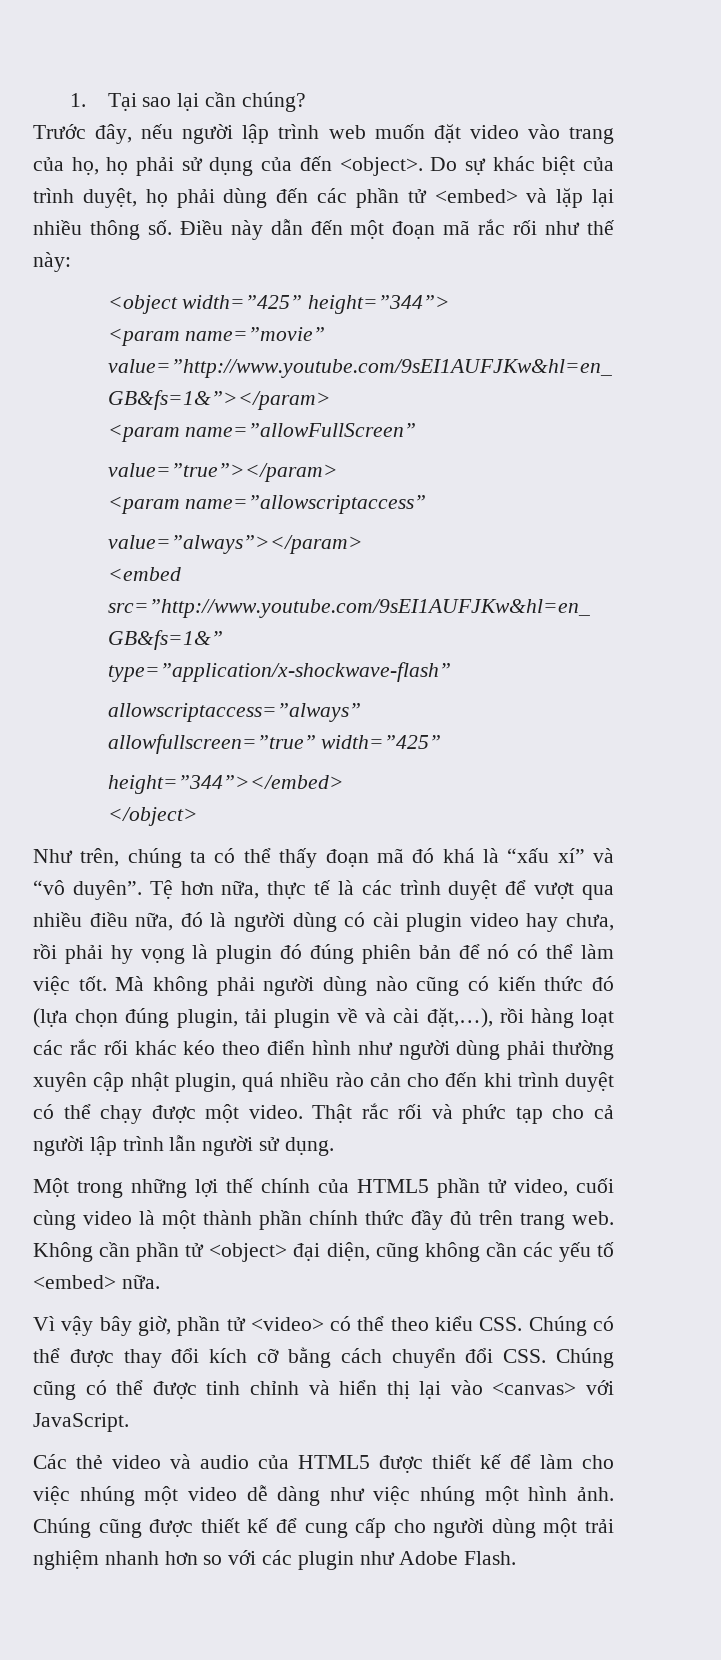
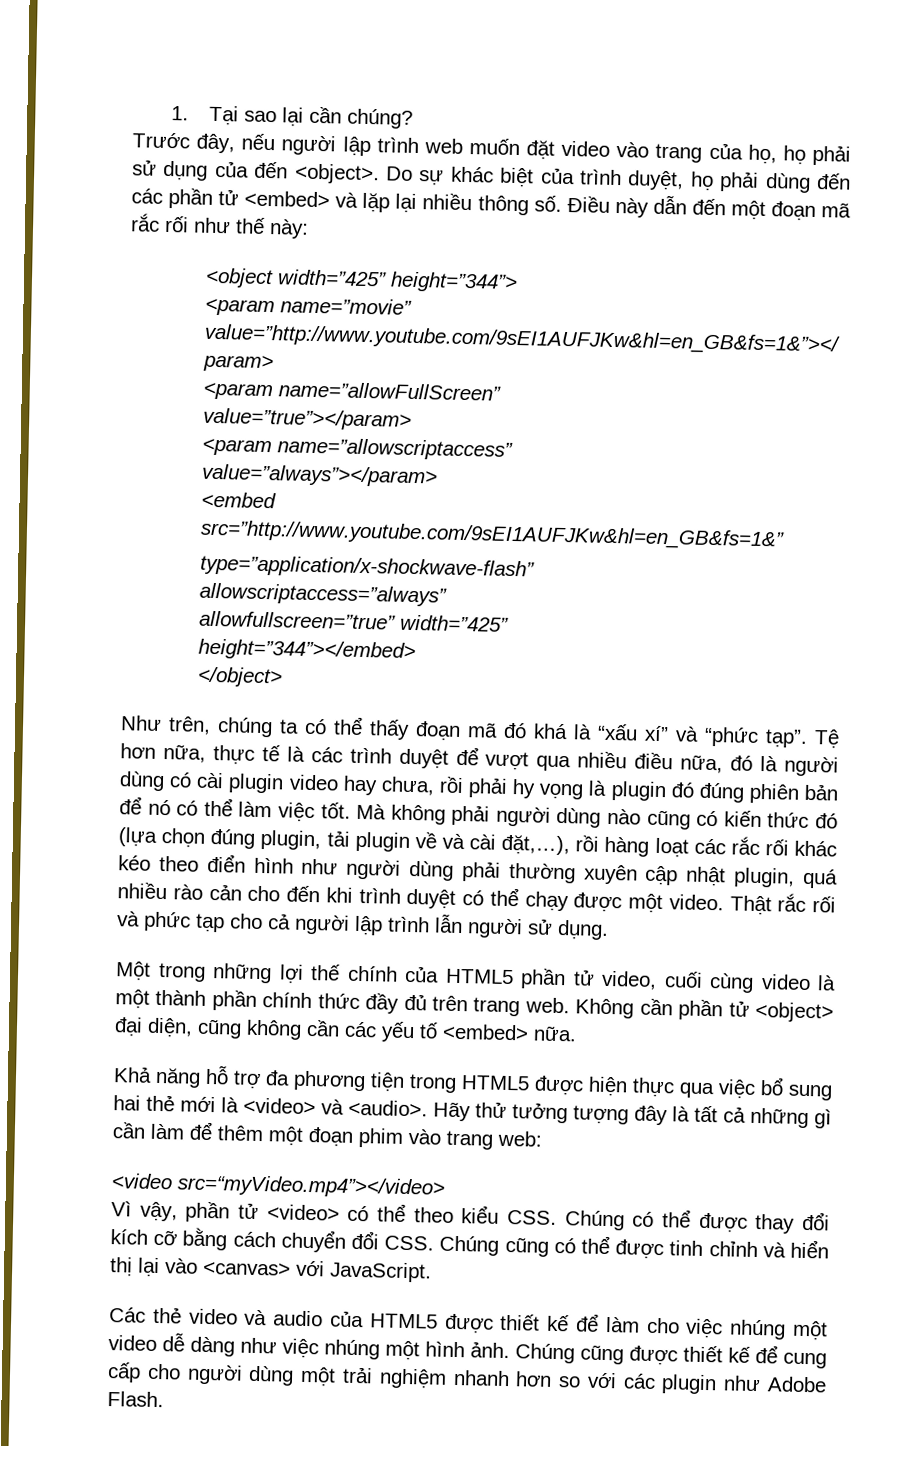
- Như trên, chúng ta có thể thấy đoạn mã đó khá là “xấu xí” và “vô duyên”.
+ Như trên, chúng ta có thể thấy đoạn mã đó khá là “xấu xí” và “phức tạp”.
- Vì vậy bây giờ, phần tử <video> có thể theo kiểu CSS. Chúng có thể được thay đổi kích cỡ bằng cách chuyển đổi CSS. Chúng cũng có thể được tinh chỉnh và hiển thị lại vào <canvas> với JavaScript.
+ Khả năng hỗ trợ đa phương tiện trong HTML5 được hiện thực qua việc bổ sung hai thẻ mới là <video> và <audio>. Hãy thử tưởng tượng đây là tất cả những gì cần làm để thêm một đoạn phim vào trang web:
+ <video src=“myVideo.mp4”></video>
+ Vì vậy, phần tử <video> có thể theo kiểu CSS. Chúng có thể được thay đổi kích cỡ bằng cách chuyển đổi CSS. Chúng cũng có thể được tinh chỉnh và hiển thị lại vào <canvas> với JavaScript.

